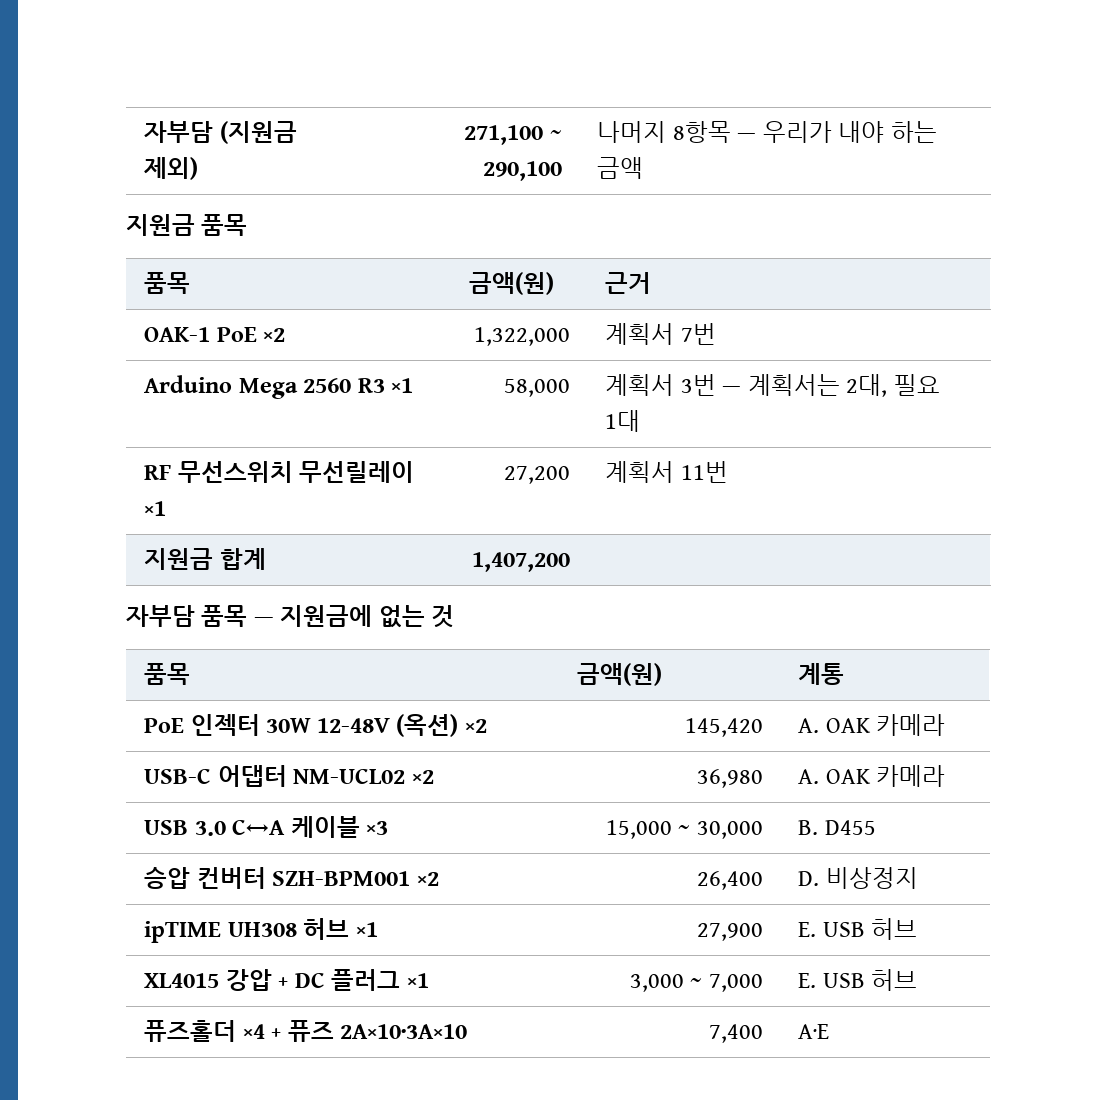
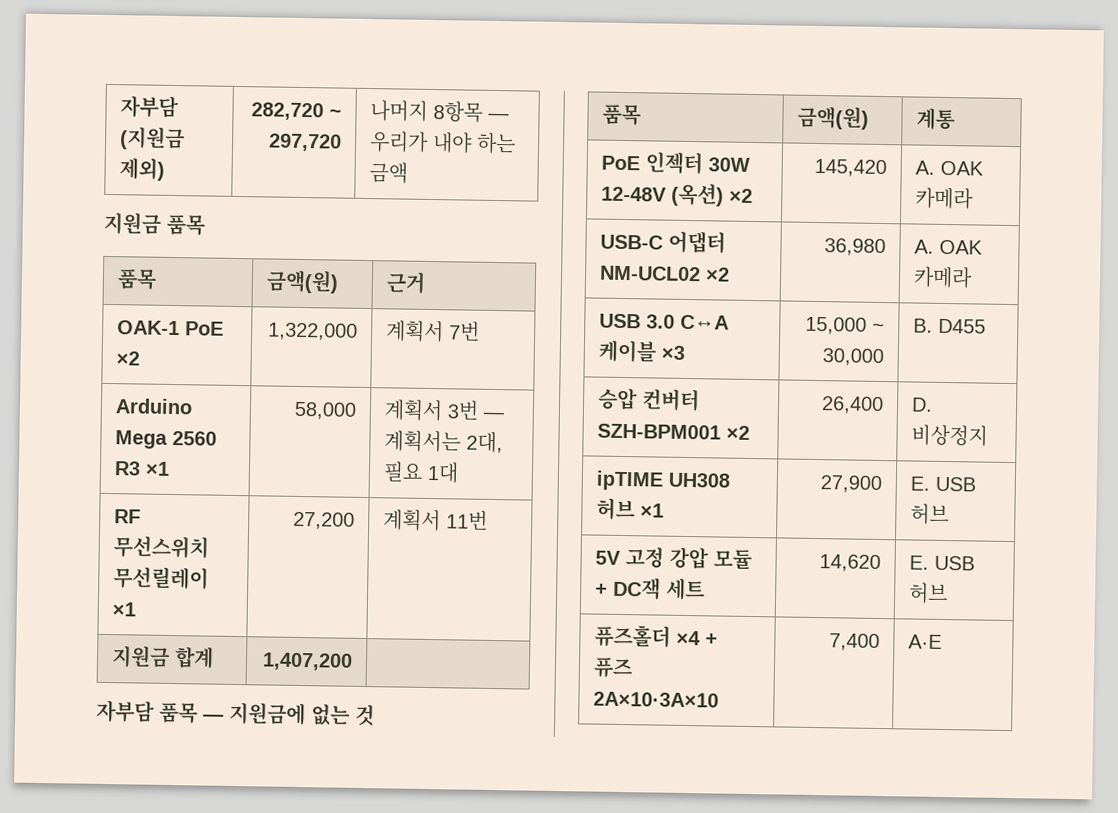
- 자부담 (지원금 제외) | 271,100 ~ 290,100 | 나머지 8항목 — 우리가 내야 하는 금액
+ 자부담 (지원금 제외) | 282,720 ~ 297,720 | 나머지 8항목 — 우리가 내야 하는 금액
- XL4015 강압 + DC 플러그 ×1 | 3,000 ~ 7,000 | E. USB 허브
+ 5V 고정 강압 모듈 + DC잭 세트 | 14,620 | E. USB 허브

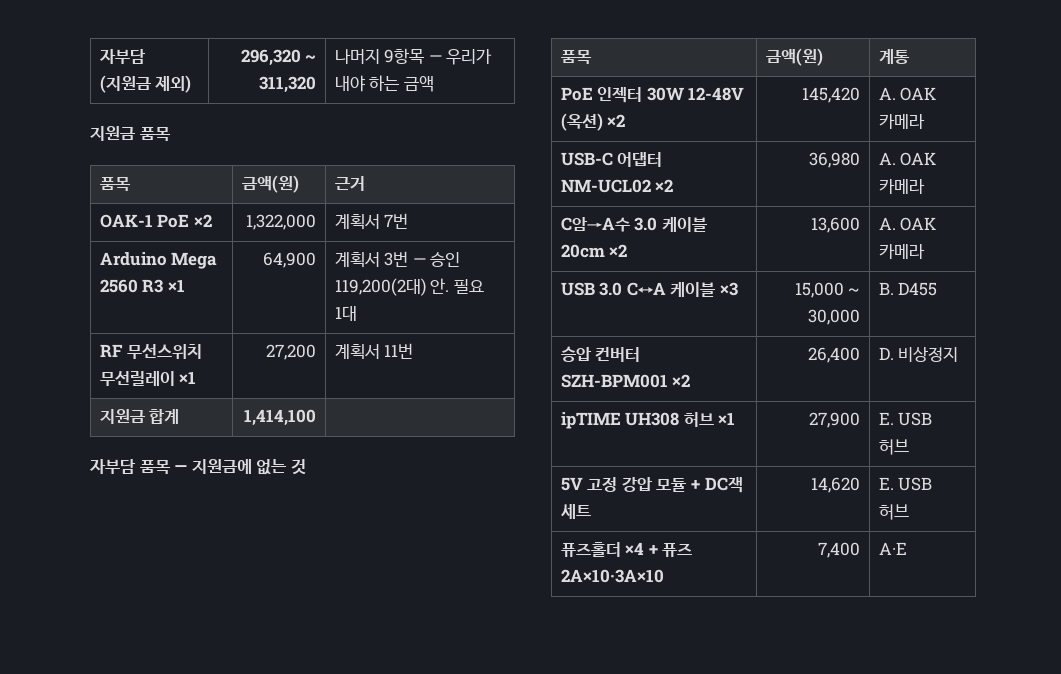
- 자부담 (지원금 제외) | 282,720 ~ 297,720 | 나머지 8항목 — 우리가 내야 하는 금액
+ 자부담 (지원금 제외) | 296,320 ~ 311,320 | 나머지 9항목 — 우리가 내야 하는 금액
- Arduino Mega 2560 R3 ×1 | 58,000 | 계획서 3번 — 계획서는 2대, 필요 1대
+ Arduino Mega 2560 R3 ×1 | 64,900 | 계획서 3번 — 승인 119,200(2대) 안. 필요 1대
- 지원금 합계 | 1,407,200 |
+ 지원금 합계 | 1,414,100 |
+ C암→A수 3.0 케이블 20cm ×2 | 13,600 | A. OAK 카메라

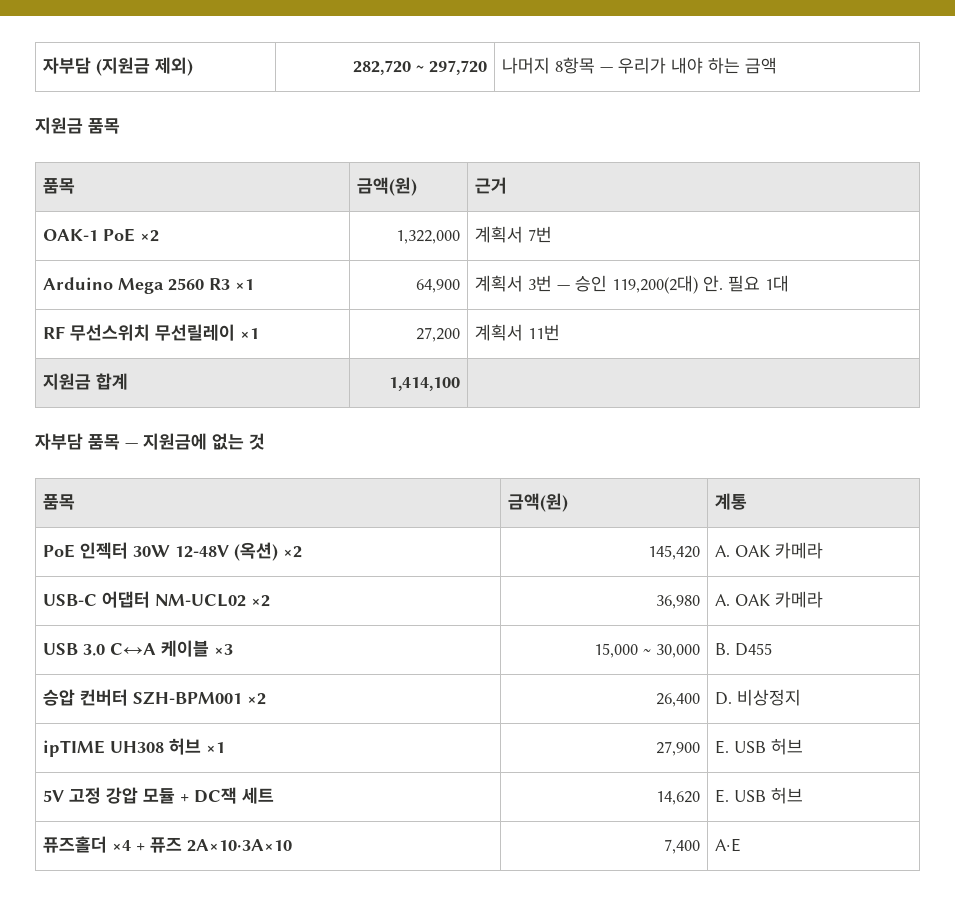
- 자부담 (지원금 제외) | 296,320 ~ 311,320 | 나머지 9항목 — 우리가 내야 하는 금액
+ 자부담 (지원금 제외) | 282,720 ~ 297,720 | 나머지 8항목 — 우리가 내야 하는 금액
- C암→A수 3.0 케이블 20cm ×2 | 13,600 | A. OAK 카메라

